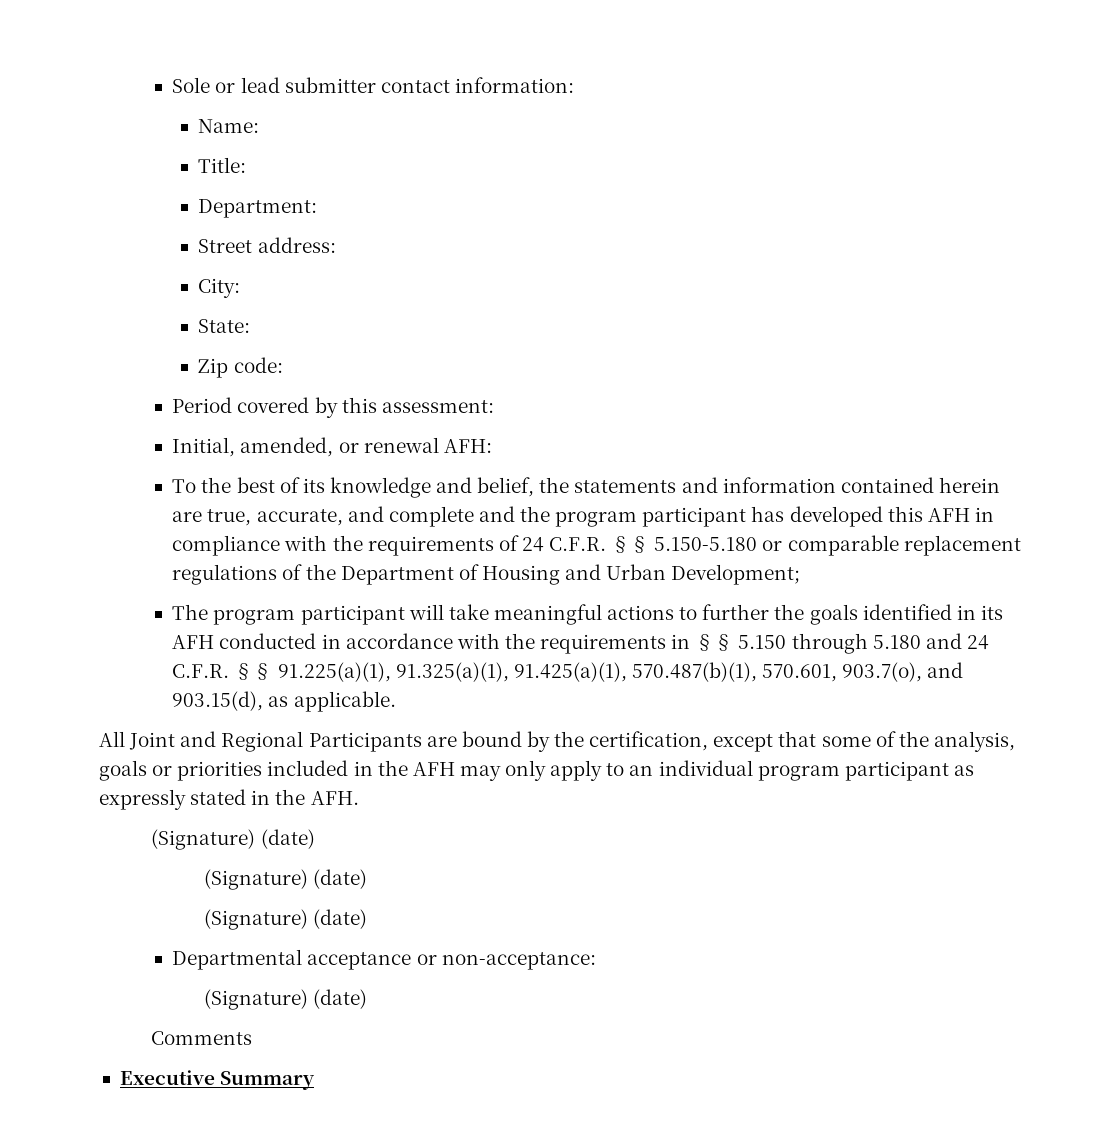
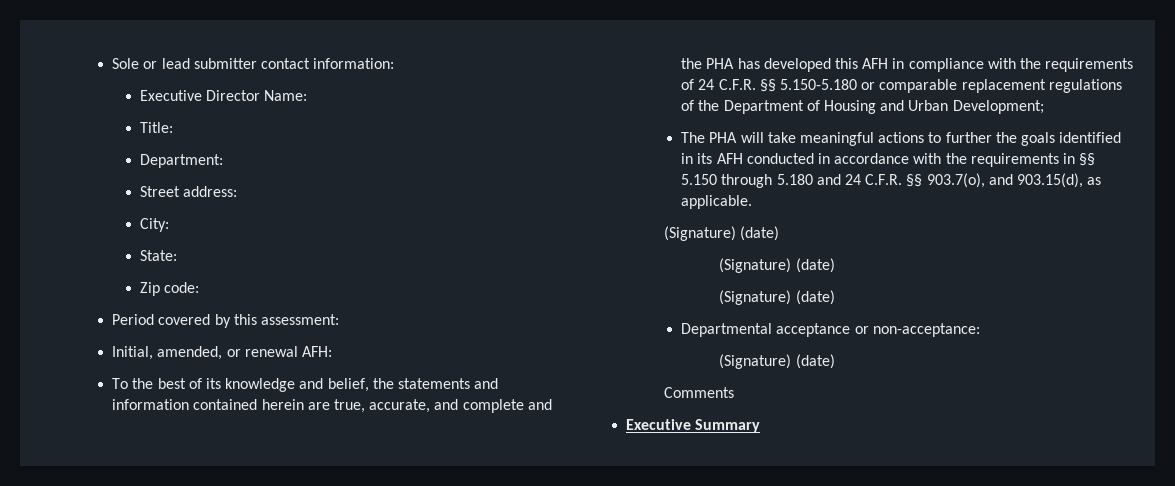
- Name:
+ Executive Director Name:
- To the best of its knowledge and belief, the statements and information contained herein are true, accurate, and complete and the program participant has developed this AFH in compliance with the requirements of 24 C.F.R. §§ 5.150-5.180 or comparable replacement regulations of the Department of Housing and Urban Development;
+ To the best of its knowledge and belief, the statements and information contained herein are true, accurate, and complete and the PHA has developed this AFH in compliance with the requirements of 24 C.F.R. §§ 5.150-5.180 or comparable replacement regulations of the Department of Housing and Urban Development;
- The program participant will take meaningful actions to further the goals identified in its AFH conducted in accordance with the requirements in §§ 5.150 through 5.180 and 24 C.F.R. §§ 91.225(a)(1), 91.325(a)(1), 91.425(a)(1), 570.487(b)(1), 570.601, 903.7(o), and 903.15(d), as applicable.
+ The PHA will take meaningful actions to further the goals identified in its AFH conducted in accordance with the requirements in §§ 5.150 through 5.180 and 24 C.F.R. §§ 903.7(o), and 903.15(d), as applicable.
- All Joint and Regional Participants are bound by the certification, except that some of the analysis, goals or priorities included in the AFH may only apply to an individual program participant as expressly stated in the AFH.

